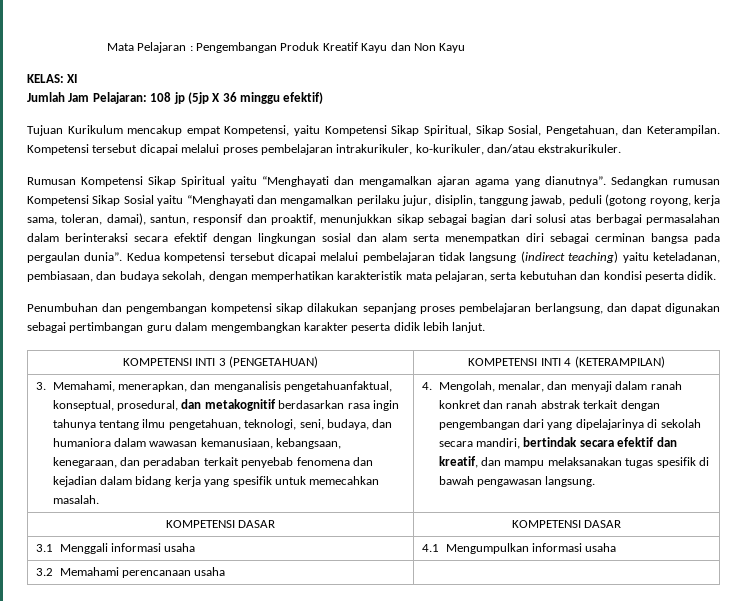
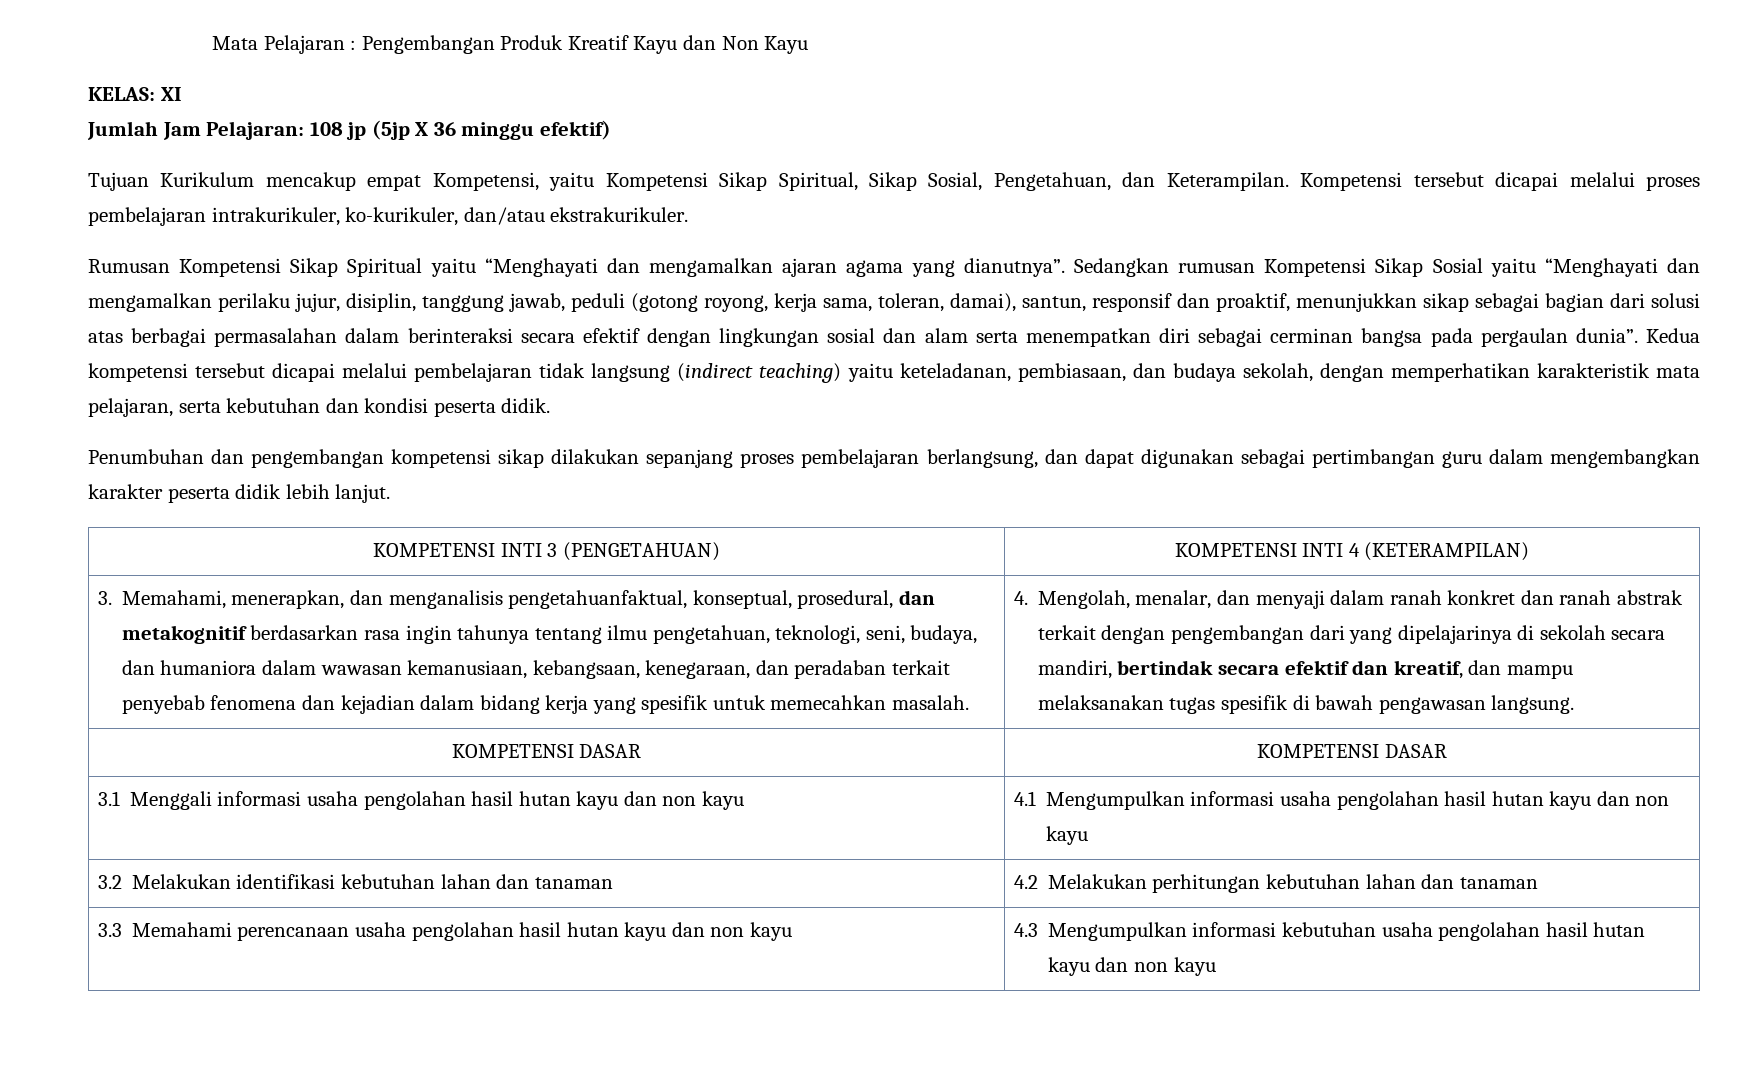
- 3.1 Menggali informasi usaha | 4.1 Mengumpulkan informasi usaha
- 3.2 Memahami perencanaan usaha |
+ 3.1 Menggali informasi usaha pengolahan hasil hutan kayu dan non kayu | 4.1 Mengumpulkan informasi usaha pengolahan hasil hutan kayu dan non kayu
+ 3.2 Melakukan identifikasi kebutuhan lahan dan tanaman | 4.2 Melakukan perhitungan kebutuhan lahan dan tanaman
+ 3.3 Memahami perencanaan usaha pengolahan hasil hutan kayu dan non kayu | 4.3 Mengumpulkan informasi kebutuhan usaha pengolahan hasil hutan kayu dan non kayu

